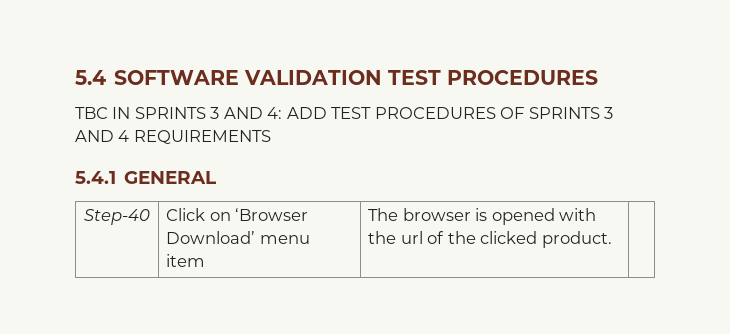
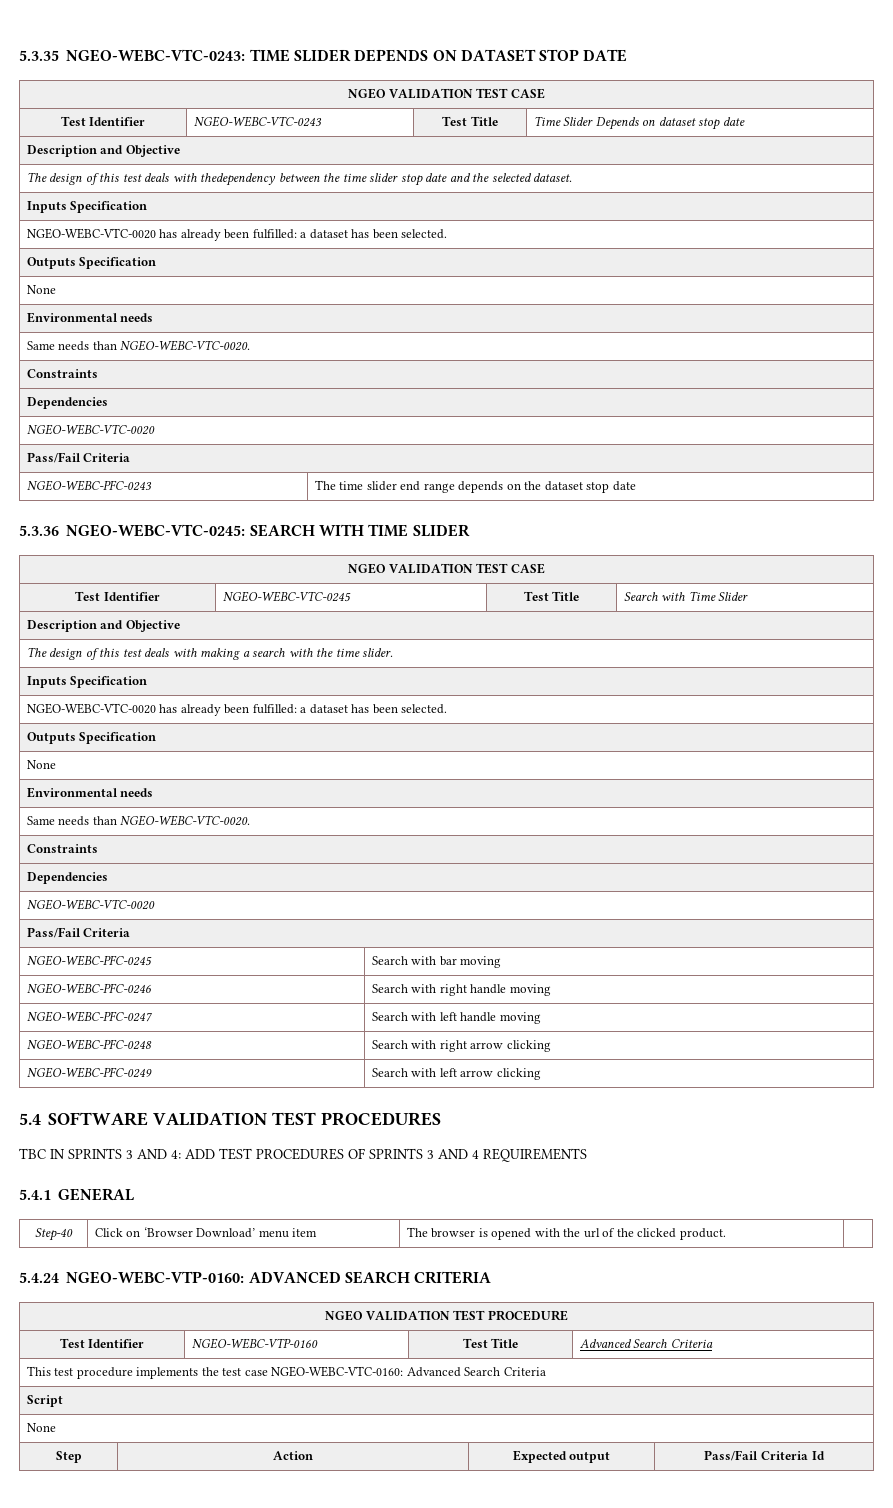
+ 5.3.35 NGEO-WEBC-VTC-0243: TIME SLIDER DEPENDS ON DATASET STOP DATE
+ NGEO VALIDATION TEST CASE
+ Test Identifier | NGEO-WEBC-VTC-0243 | Test Title | Time Slider Depends on dataset stop date
+ Description and Objective
+ The design of this test deals with thedependency between the time slider stop date and the selected dataset.
+ Inputs Specification
+ NGEO-WEBC-VTC-0020 has already been fulfilled: a dataset has been selected.
+ Outputs Specification
+ None
+ Environmental needs
+ Same needs than NGEO-WEBC-VTC-0020.
+ Constraints
+ Dependencies
+ NGEO-WEBC-VTC-0020
+ Pass/Fail Criteria
+ NGEO-WEBC-PFC-0243 | The time slider end range depends on the dataset stop date
+ 5.3.36 NGEO-WEBC-VTC-0245: SEARCH WITH TIME SLIDER
+ NGEO VALIDATION TEST CASE
+ Test Identifier | NGEO-WEBC-VTC-0245 | Test Title | Search with Time Slider
+ Description and Objective
+ The design of this test deals with making a search with the time slider.
+ Inputs Specification
+ NGEO-WEBC-VTC-0020 has already been fulfilled: a dataset has been selected.
+ Outputs Specification
+ None
+ Environmental needs
+ Same needs than NGEO-WEBC-VTC-0020.
+ Constraints
+ Dependencies
+ NGEO-WEBC-VTC-0020
+ Pass/Fail Criteria
+ NGEO-WEBC-PFC-0245 | Search with bar moving
+ NGEO-WEBC-PFC-0246 | Search with right handle moving
+ NGEO-WEBC-PFC-0247 | Search with left handle moving
+ NGEO-WEBC-PFC-0248 | Search with right arrow clicking
+ NGEO-WEBC-PFC-0249 | Search with left arrow clicking
+ 5.4.24 NGEO-WEBC-VTP-0160: ADVANCED SEARCH CRITERIA
+ NGEO VALIDATION TEST PROCEDURE
+ Test Identifier | NGEO-WEBC-VTP-0160 | Test Title | Advanced Search Criteria
+ This test procedure implements the test case NGEO-WEBC-VTC-0160: Advanced Search Criteria
+ Script
+ None
+ Step | Action | Expected output | Pass/Fail Criteria Id

